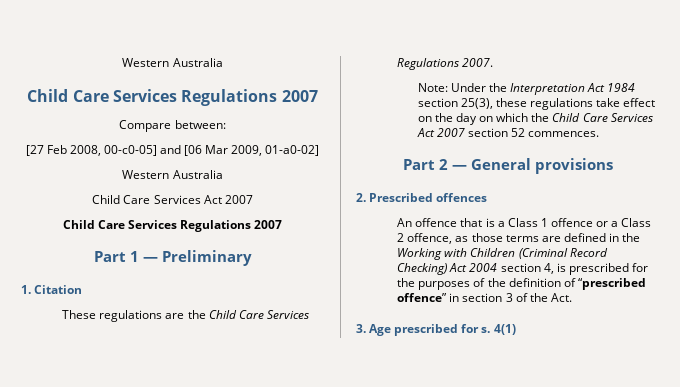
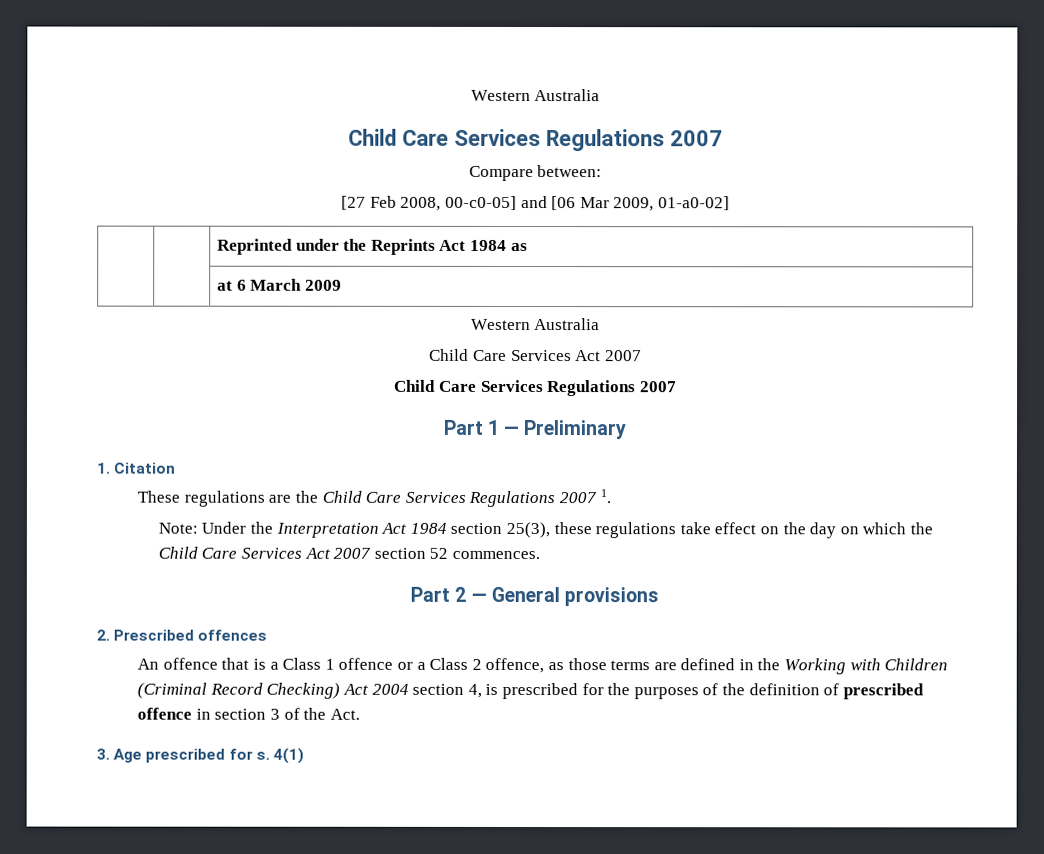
+ | | Reprinted under the Reprints Act 1984 as
+ | | at 6 March 2009
- These regulations are the Child Care Services Regulations 2007.
+ These regulations are the Child Care Services Regulations 2007 1.
- An offence that is a Class 1 offence or a Class 2 offence, as those terms are defined in the Working with Children (Criminal Record Checking) Act 2004 section 4, is prescribed for the purposes of the definition of “prescribed offence” in section 3 of the Act.
+ An offence that is a Class 1 offence or a Class 2 offence, as those terms are defined in the Working with Children (Criminal Record Checking) Act 2004 section 4, is prescribed for the purposes of the definition of prescribed offence in section 3 of the Act.

